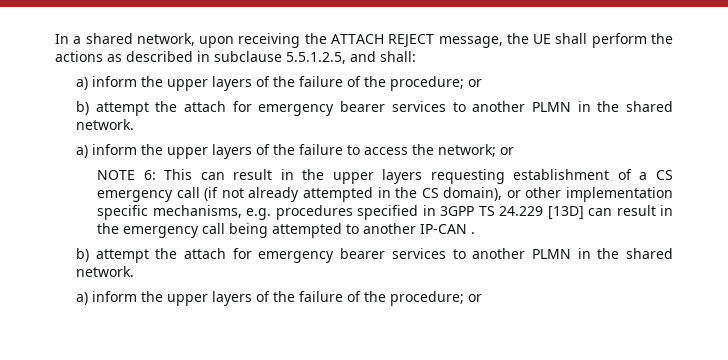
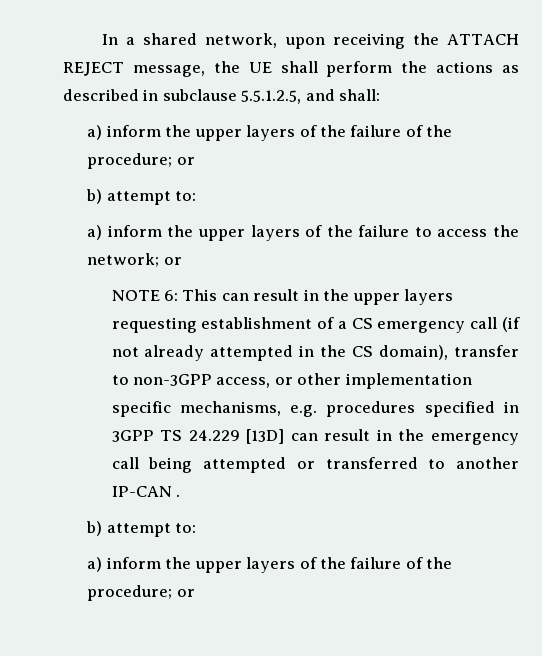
  In a shared network, upon receiving the ATTACH REJECT message, the UE shall perform the actions as described in subclause 5.5.1.2.5, and shall:
  a) inform the upper layers of the failure of the procedure; or
- b) attempt the attach for emergency bearer services to another PLMN in the shared network.
+ b) attempt to:
- NOTE 6: This can result in the upper layers requesting establishment of a CS emergency call (if not already attempted in the CS domain), or other implementation specific mechanisms, e.g. procedures specified in 3GPP TS 24.229 [13D] can result in the emergency call being attempted to another IP-CAN .
- b) attempt the attach for emergency bearer services to another PLMN in the shared network.
+ NOTE 6: This can result in the upper layers requesting establishment of a CS emergency call (if not already attempted in the CS domain), transfer to non-3GPP access, or other implementation specific mechanisms, e.g. procedures specified in 3GPP TS 24.229 [13D] can result in the emergency call being attempted or transferred to another IP-CAN .
+ b) attempt to:

